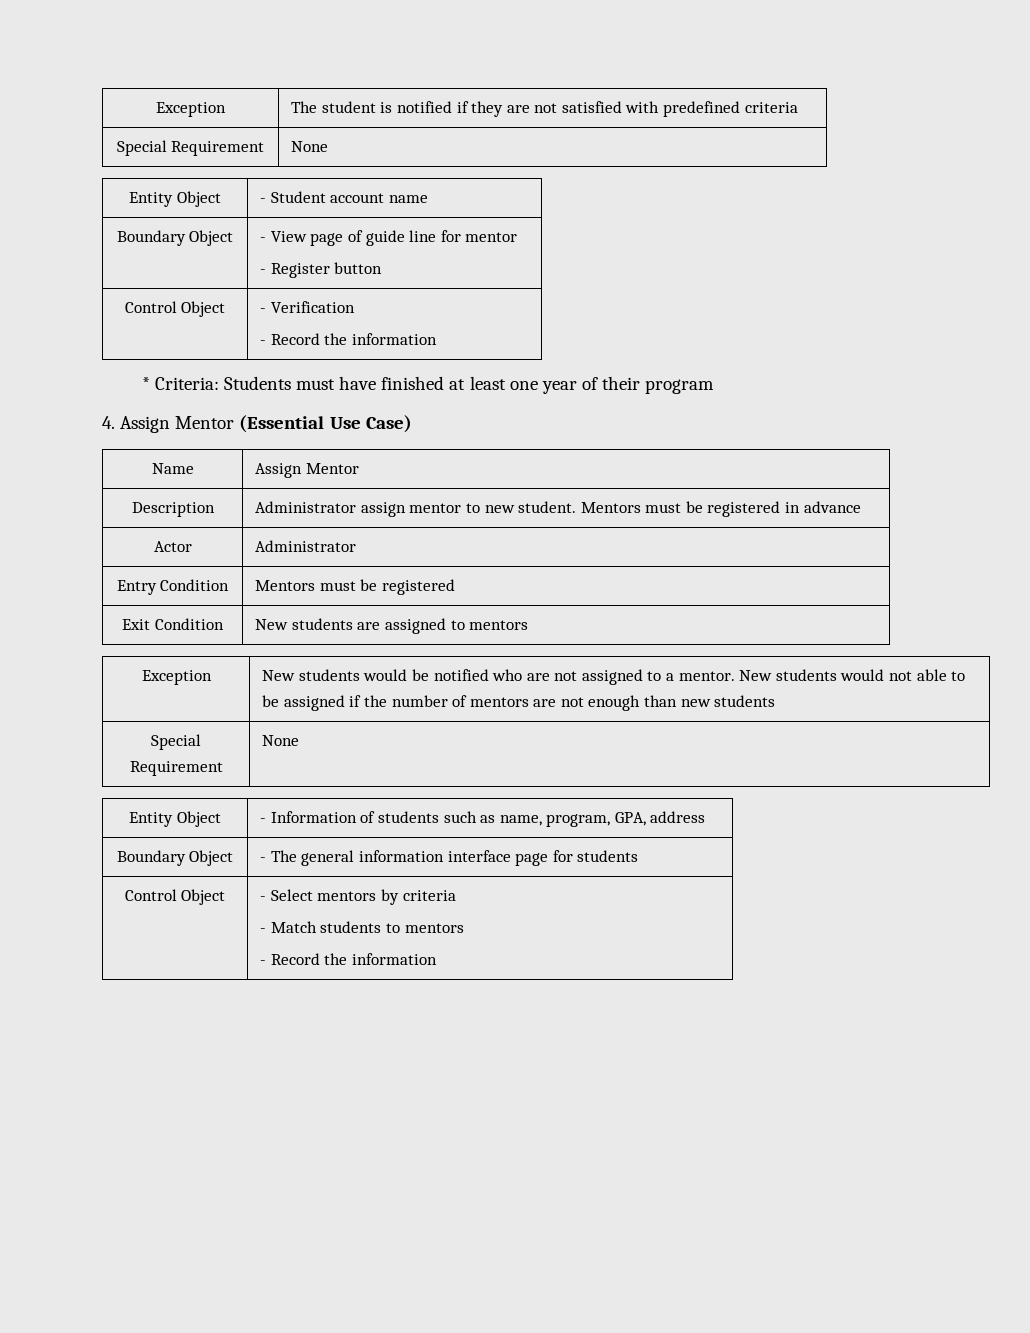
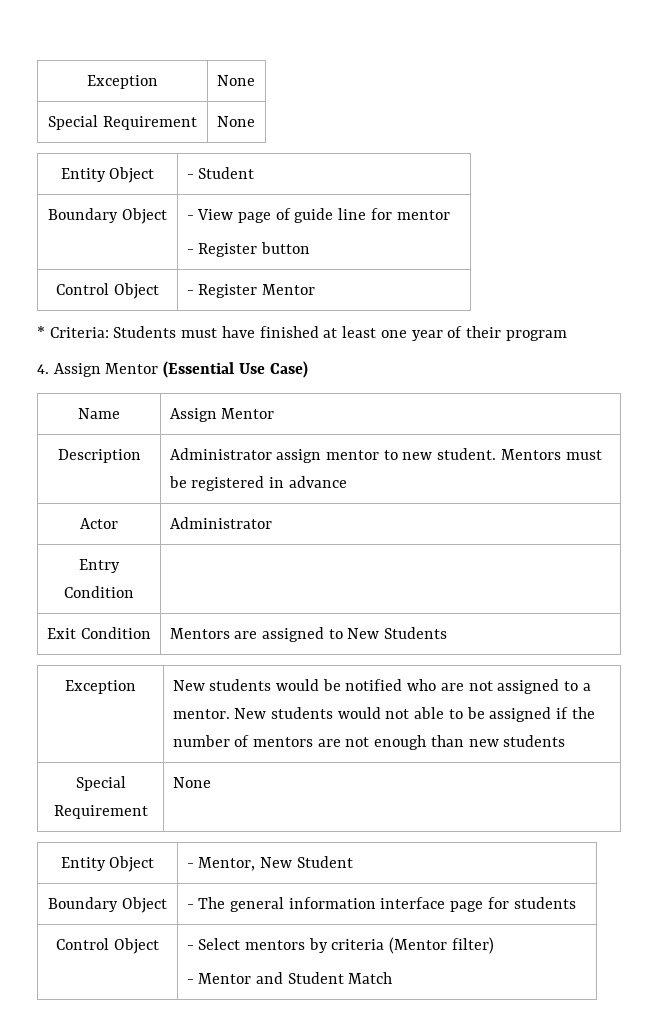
- Exception | The student is notified if they are not satisfied with predefined criteria
+ Exception | None
- Entity Object | - Student account name
+ Entity Object | - Student
- Control Object | - Verification
- - Record the information
+ Control Object | - Register Mentor
- Entry Condition | Mentors must be registered
+ Entry Condition |
- Exit Condition | New students are assigned to mentors
+ Exit Condition | Mentors are assigned to New Students
- Entity Object | - Information of students such as name, program, GPA, address
+ Entity Object | - Mentor, New Student
- Control Object | - Select mentors by criteria
- - Match students to mentors
- - Record the information
+ Control Object | - Select mentors by criteria (Mentor filter)
+ - Mentor and Student Match

